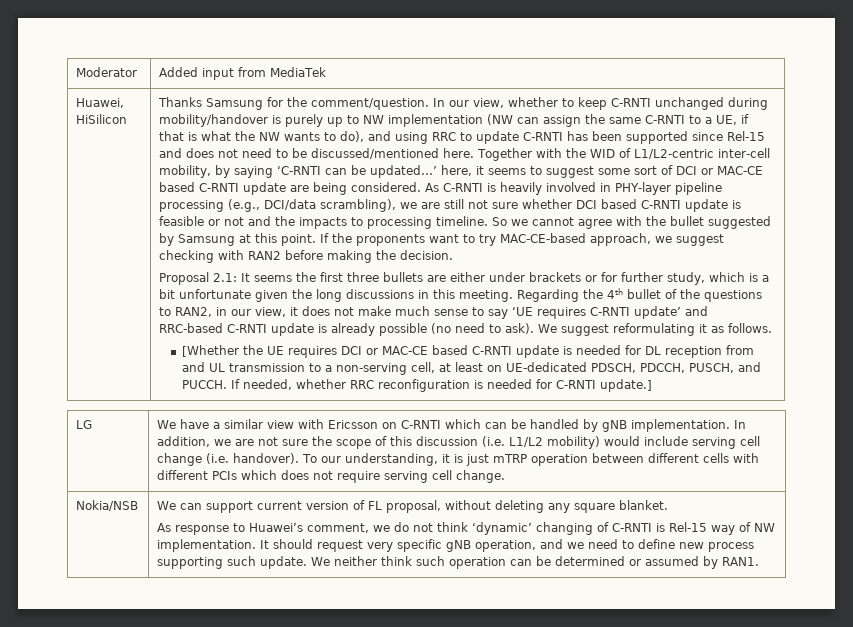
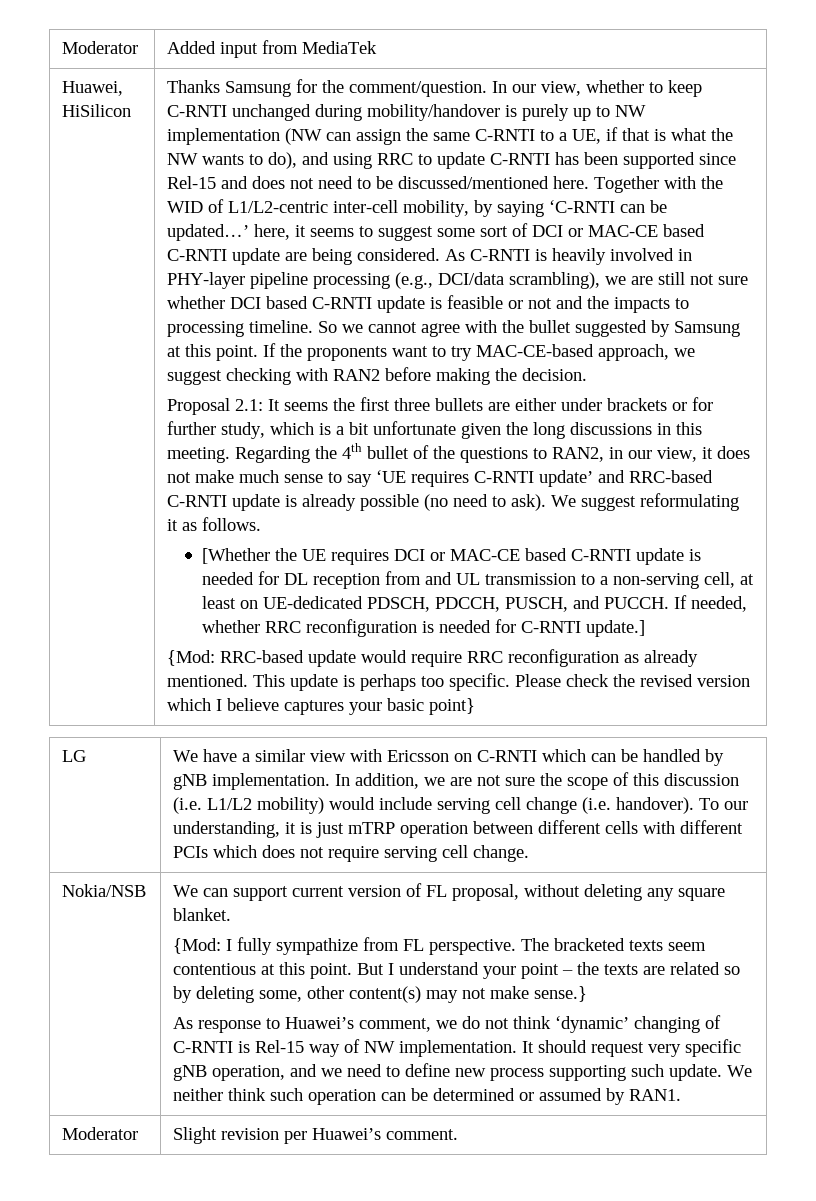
+ {Mod: RRC-based update would require RRC reconfiguration as already mentioned. This update is perhaps too specific. Please check the revised version which I believe captures your basic point}
+ {Mod: I fully sympathize from FL perspective. The bracketed texts seem contentious at this point. But I understand your point – the texts are related so by deleting some, other content(s) may not make sense.}
+ Moderator | Slight revision per Huawei’s comment.

